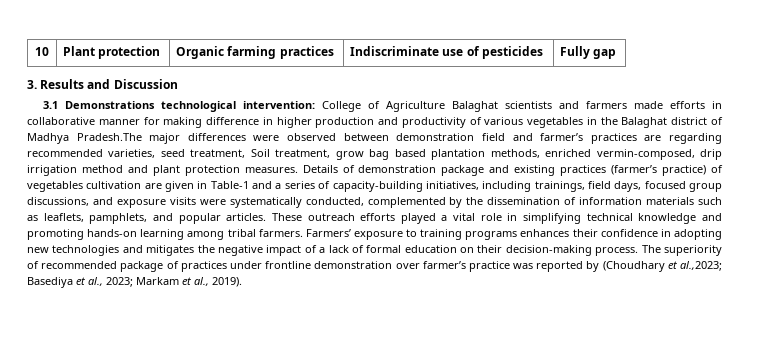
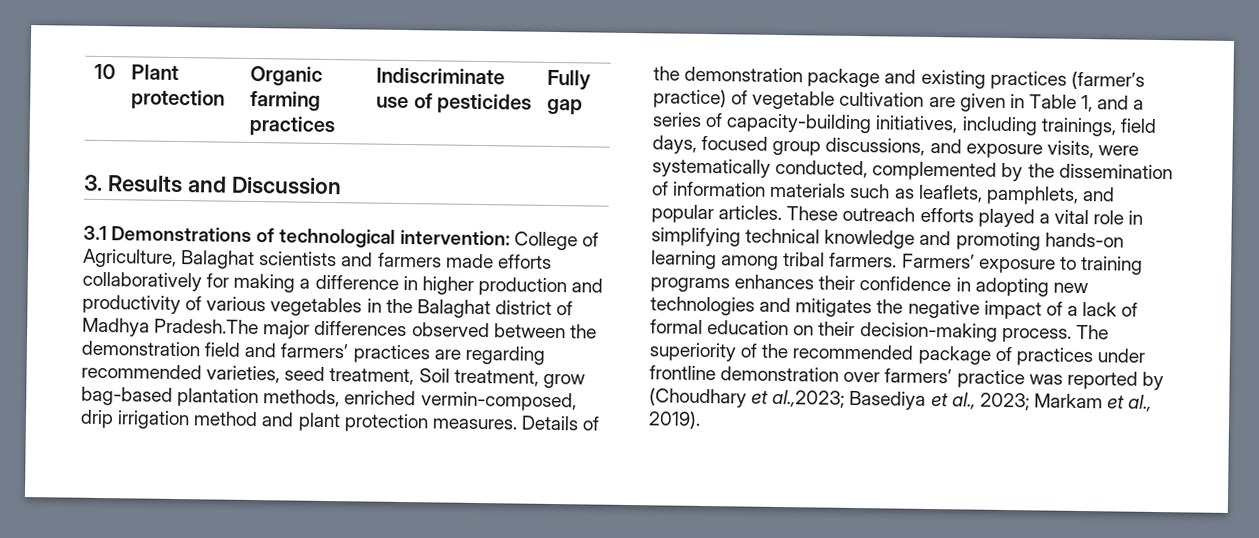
- 3.1 Demonstrations technological intervention: College of Agriculture Balaghat scientists and farmers made efforts in collaborative manner for making difference in higher production and productivity of various vegetables in the Balaghat district of Madhya Pradesh.The major differences were observed between demonstration field and farmer’s practices are regarding recommended varieties, seed treatment, Soil treatment, grow bag based plantation methods, enriched vermin-composed, drip irrigation method and plant protection measures.
+ 3.1 Demonstrations of technological intervention: College of Agriculture, Balaghat scientists and farmers made efforts collaboratively for making a difference in higher production and productivity of various vegetables in the Balaghat district of Madhya Pradesh.The major differences observed between the demonstration field and farmers’ practices are regarding recommended varieties, seed treatment, Soil treatment, grow bag-based plantation methods, enriched vermin-composed, drip irrigation method and plant protection measures.
- Details of demonstration package and existing practices (farmer’s practice) of vegetables cultivation are given in Table-1 and a series of capacity-building initiatives, including trainings, field days, focused group discussions, and exposure visits were systematically conducted, complemented by the dissemination of information materials such as leaflets, pamphlets, and popular articles.
+ Details of the demonstration package and existing practices (farmer’s practice) of vegetable cultivation are given in Table 1, and a series of capacity-building initiatives, including trainings, field days, focused group discussions, and exposure visits, were systematically conducted, complemented by the dissemination of information materials such as leaflets, pamphlets, and popular articles.
- The superiority of recommended package of practices under frontline demonstration over farmer’s practice was reported by (Choudhary et al.,2023; Basediya et al., 2023; Markam et al., 2019).
+ The superiority of the recommended package of practices under frontline demonstration over farmers’ practice was reported by (Choudhary et al.,2023; Basediya et al., 2023; Markam et al., 2019).

